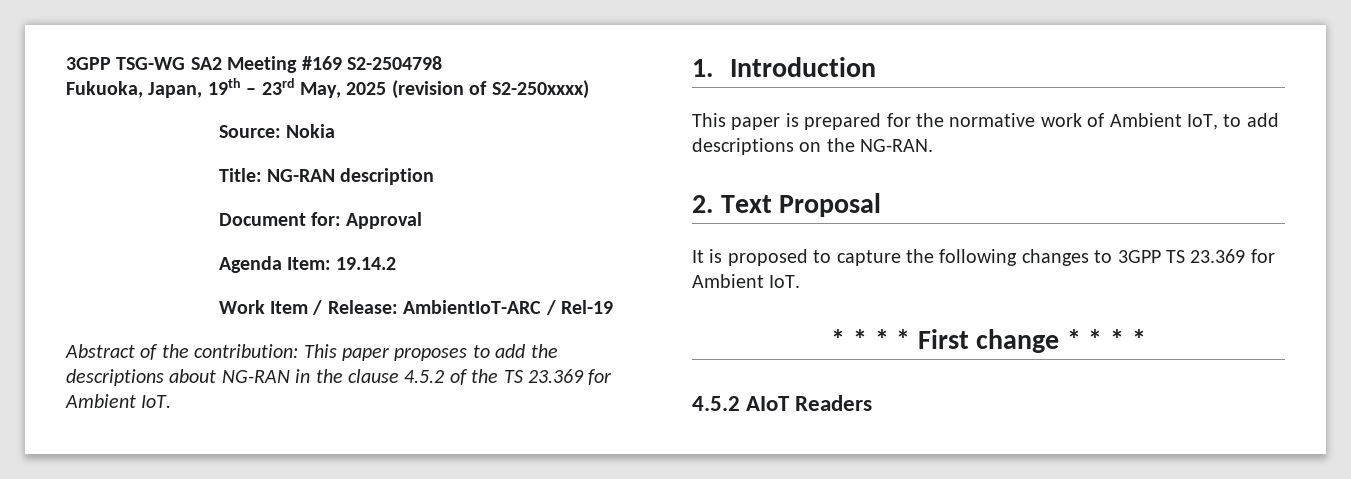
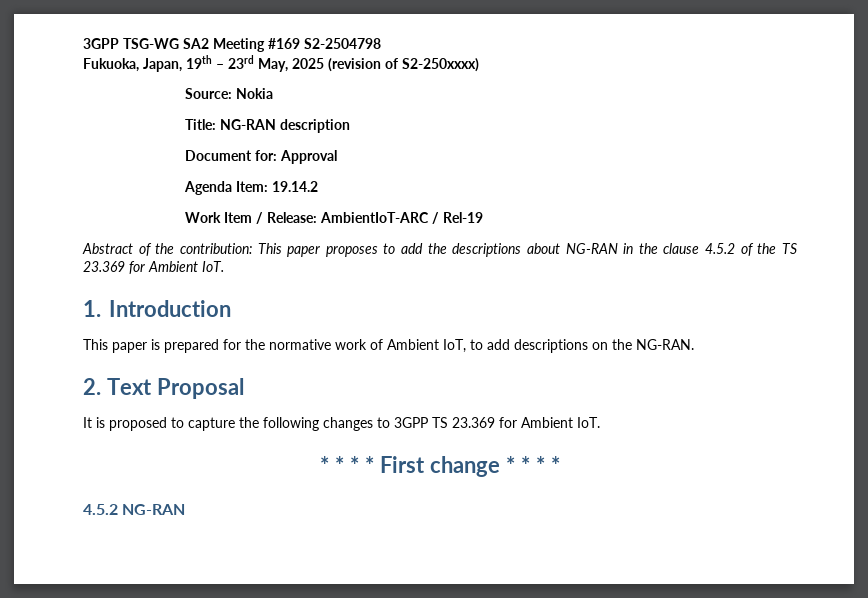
- 4.5.2 AIoT Readers
+ 4.5.2 NG-RAN

